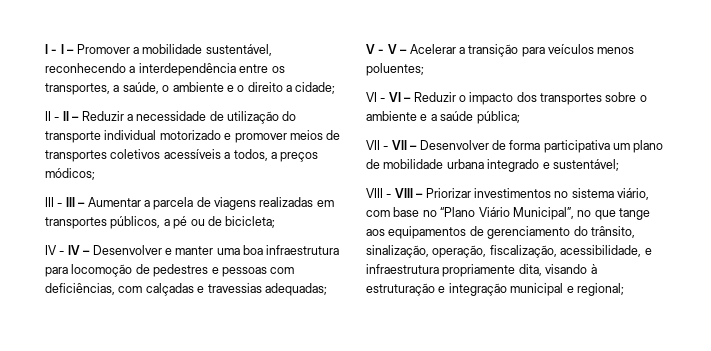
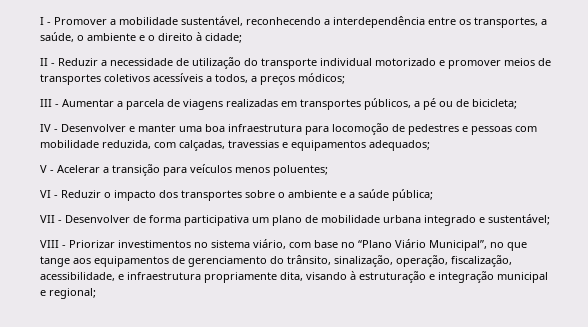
- I - I – Promover a mobilidade sustentável, reconhecendo a interdependência entre os transportes, a saúde, o ambiente e o direito a cidade;
+ I - Promover a mobilidade sustentável, reconhecendo a interdependência entre os transportes, a saúde, o ambiente e o direito à cidade;
- II - II – Reduzir a necessidade de utilização do transporte individual motorizado e promover meios de transportes coletivos acessíveis a todos, a preços módicos;
+ II - Reduzir a necessidade de utilização do transporte individual motorizado e promover meios de transportes coletivos acessíveis a todos, a preços módicos;
- III - III – Aumentar a parcela de viagens realizadas em transportes públicos, a pé ou de bicicleta;
+ III - Aumentar a parcela de viagens realizadas em transportes públicos, a pé ou de bicicleta;
- IV - IV – Desenvolver e manter uma boa infraestrutura para locomoção de pedestres e pessoas com deficiências, com calçadas e travessias adequadas;
- V - V – Acelerar a transição para veículos menos poluentes;
+ IV - Desenvolver e manter uma boa infraestrutura para locomoção de pedestres e pessoas com mobilidade reduzida, com calçadas, travessias e equipamentos adequados;
+ V - Acelerar a transição para veículos menos poluentes;
- VI - VI – Reduzir o impacto dos transportes sobre o ambiente e a saúde pública;
+ VI - Reduzir o impacto dos transportes sobre o ambiente e a saúde pública;
- VII - VII – Desenvolver de forma participativa um plano de mobilidade urbana integrado e sustentável;
+ VII - Desenvolver de forma participativa um plano de mobilidade urbana integrado e sustentável;
- VIII - VIII – Priorizar investimentos no sistema viário, com base no “Plano Viário Municipal”, no que tange aos equipamentos de gerenciamento do trânsito, sinalização, operação, fiscalização, acessibilidade, e infraestrutura propriamente dita, visando à estruturação e integração municipal e regional;
+ VIII - Priorizar investimentos no sistema viário, com base no “Plano Viário Municipal”, no que tange aos equipamentos de gerenciamento do trânsito, sinalização, operação, fiscalização, acessibilidade, e infraestrutura propriamente dita, visando à estruturação e integração municipal e regional;

